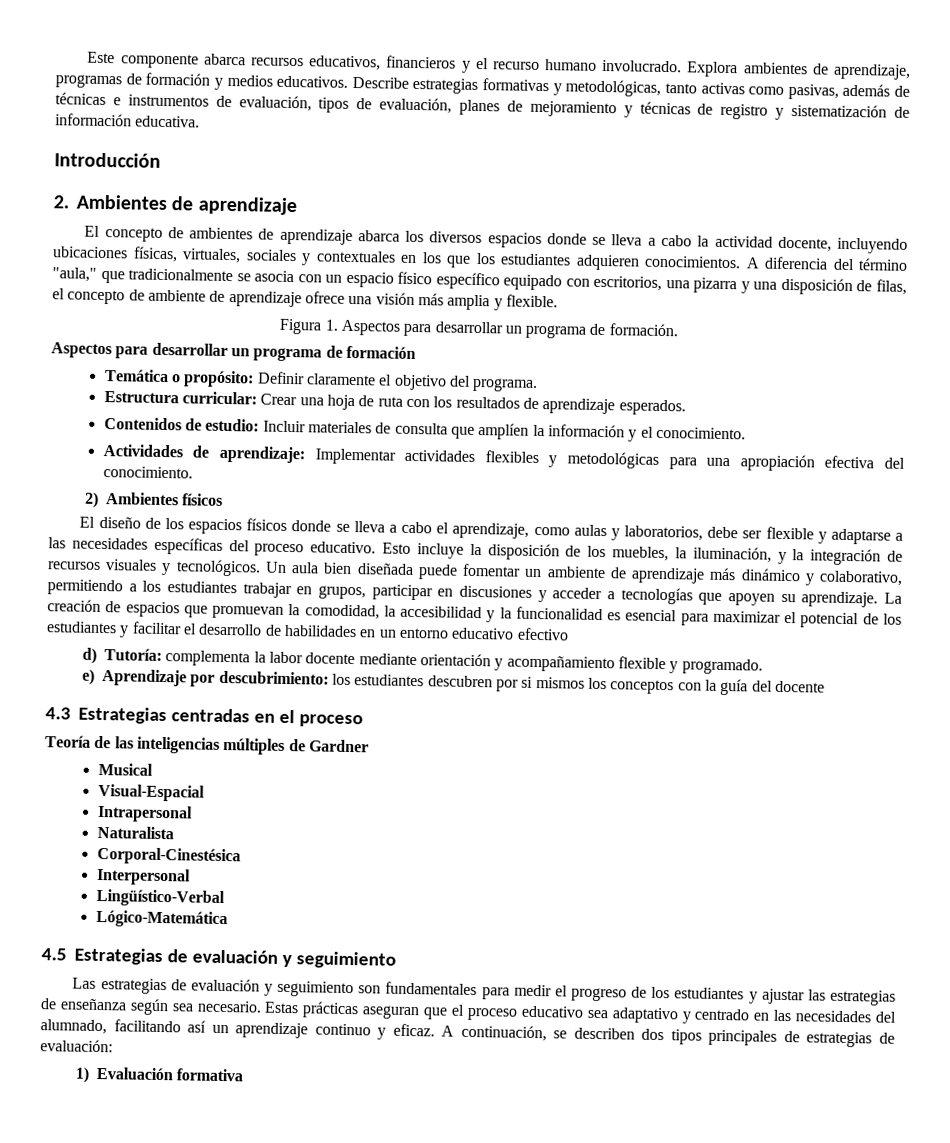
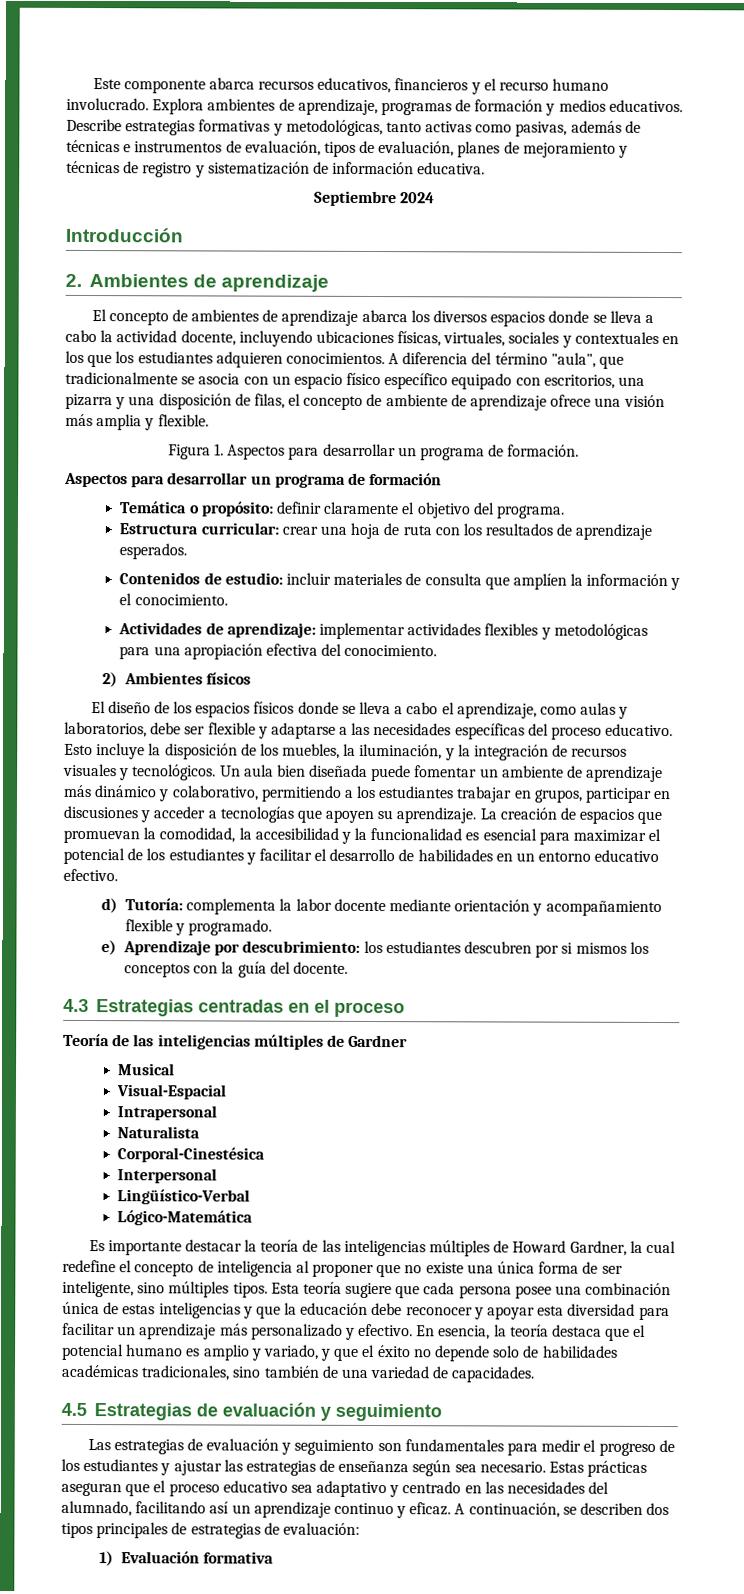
+ Septiembre 2024
- A diferencia del término "aula," que tradicionalmente se asocia con un espacio físico específico equipado con escritorios, una pizarra y una disposición de filas, el concepto de ambiente de aprendizaje ofrece una visión más amplia y flexible.
+ A diferencia del término "aula", que tradicionalmente se asocia con un espacio físico específico equipado con escritorios, una pizarra y una disposición de filas, el concepto de ambiente de aprendizaje ofrece una visión más amplia y flexible.
- Temática o propósito: Definir claramente el objetivo del programa.
+ Temática o propósito: definir claramente el objetivo del programa.
- Estructura curricular: Crear una hoja de ruta con los resultados de aprendizaje esperados.
+ Estructura curricular: crear una hoja de ruta con los resultados de aprendizaje esperados.
- Contenidos de estudio: Incluir materiales de consulta que amplíen la información y el conocimiento.
+ Contenidos de estudio: incluir materiales de consulta que amplíen la información y el conocimiento.
- Actividades de aprendizaje: Implementar actividades flexibles y metodológicas para una apropiación efectiva del conocimiento.
+ Actividades de aprendizaje: implementar actividades flexibles y metodológicas para una apropiación efectiva del conocimiento.
- La creación de espacios que promuevan la comodidad, la accesibilidad y la funcionalidad es esencial para maximizar el potencial de los estudiantes y facilitar el desarrollo de habilidades en un entorno educativo efectivo
+ La creación de espacios que promuevan la comodidad, la accesibilidad y la funcionalidad es esencial para maximizar el potencial de los estudiantes y facilitar el desarrollo de habilidades en un entorno educativo efectivo.
- e) Aprendizaje por descubrimiento: los estudiantes descubren por si mismos los conceptos con la guía del docente
+ e) Aprendizaje por descubrimiento: los estudiantes descubren por si mismos los conceptos con la guía del docente.
+ Es importante destacar la teoría de las inteligencias múltiples de Howard Gardner, la cual redefine el concepto de inteligencia al proponer que no existe una única forma de ser inteligente, sino múltiples tipos. Esta teoría sugiere que cada persona posee una combinación única de estas inteligencias y que la educación debe reconocer y apoyar esta diversidad para facilitar un aprendizaje más personalizado y efectivo. En esencia, la teoría destaca que el potencial humano es amplio y variado, y que el éxito no depende solo de habilidades académicas tradicionales, sino también de una variedad de capacidades.

